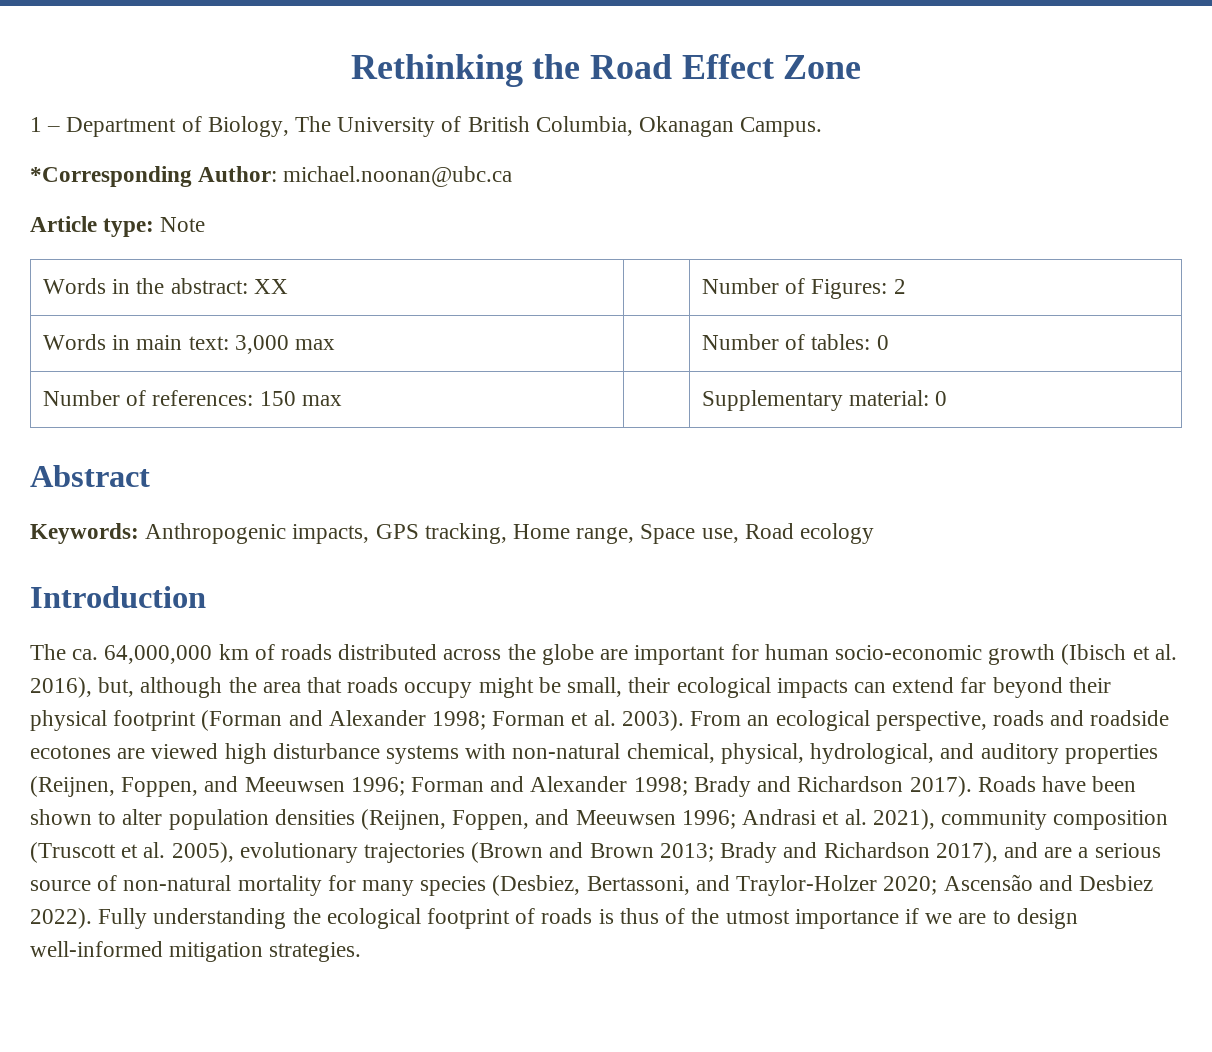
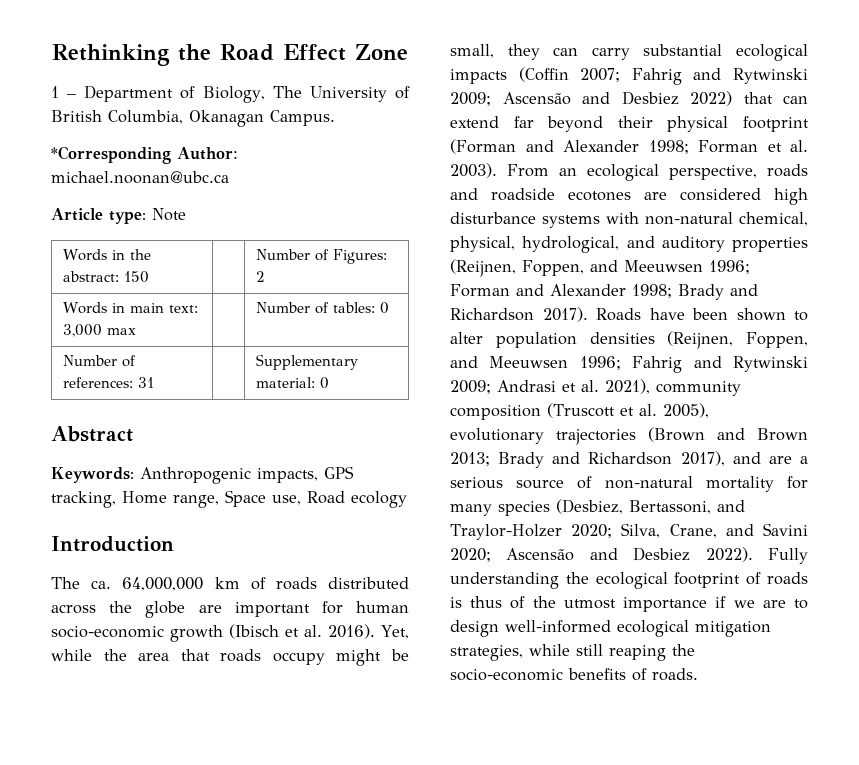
- Words in the abstract: XX | | Number of Figures: 2
+ Words in the abstract: 150 | | Number of Figures: 2
- Number of references: 150 max | | Supplementary material: 0
+ Number of references: 31 | | Supplementary material: 0
- The ca. 64,000,000 km of roads distributed across the globe are important for human socio-economic growth (Ibisch et al. 2016), but, although the area that roads occupy might be small, their ecological impacts can extend far beyond their physical footprint (Forman and Alexander 1998; Forman et al. 2003).
+ The ca. 64,000,000 km of roads distributed across the globe are important for human socio-economic growth (Ibisch et al. 2016). Yet, while the area that roads occupy might be small, they can carry substantial ecological impacts (Coffin 2007; Fahrig and Rytwinski 2009; Ascensão and Desbiez 2022) that can extend far beyond their physical footprint (Forman and Alexander 1998; Forman et al. 2003).
- From an ecological perspective, roads and roadside ecotones are viewed high disturbance systems with non-natural chemical, physical, hydrological, and auditory properties (Reijnen, Foppen, and Meeuwsen 1996; Forman and Alexander 1998; Brady and Richardson 2017).
+ From an ecological perspective, roads and roadside ecotones are considered high disturbance systems with non-natural chemical, physical, hydrological, and auditory properties (Reijnen, Foppen, and Meeuwsen 1996; Forman and Alexander 1998; Brady and Richardson 2017).
- Roads have been shown to alter population densities (Reijnen, Foppen, and Meeuwsen 1996; Andrasi et al. 2021), community composition (Truscott et al. 2005), evolutionary trajectories (Brown and Brown 2013; Brady and Richardson 2017), and are a serious source of non-natural mortality for many species (Desbiez, Bertassoni, and Traylor-Holzer 2020; Ascensão and Desbiez 2022).
+ Roads have been shown to alter population densities (Reijnen, Foppen, and Meeuwsen 1996; Fahrig and Rytwinski 2009; Andrasi et al. 2021), community composition (Truscott et al. 2005), evolutionary trajectories (Brown and Brown 2013; Brady and Richardson 2017), and are a serious source of non-natural mortality for many species (Desbiez, Bertassoni, and Traylor-Holzer 2020; Silva, Crane, and Savini 2020; Ascensão and Desbiez 2022).
- Fully understanding the ecological footprint of roads is thus of the utmost importance if we are to design well-informed mitigation strategies.
+ Fully understanding the ecological footprint of roads is thus of the utmost importance if we are to design well-informed ecological mitigation strategies, while still reaping the socio-economic benefits of roads.

